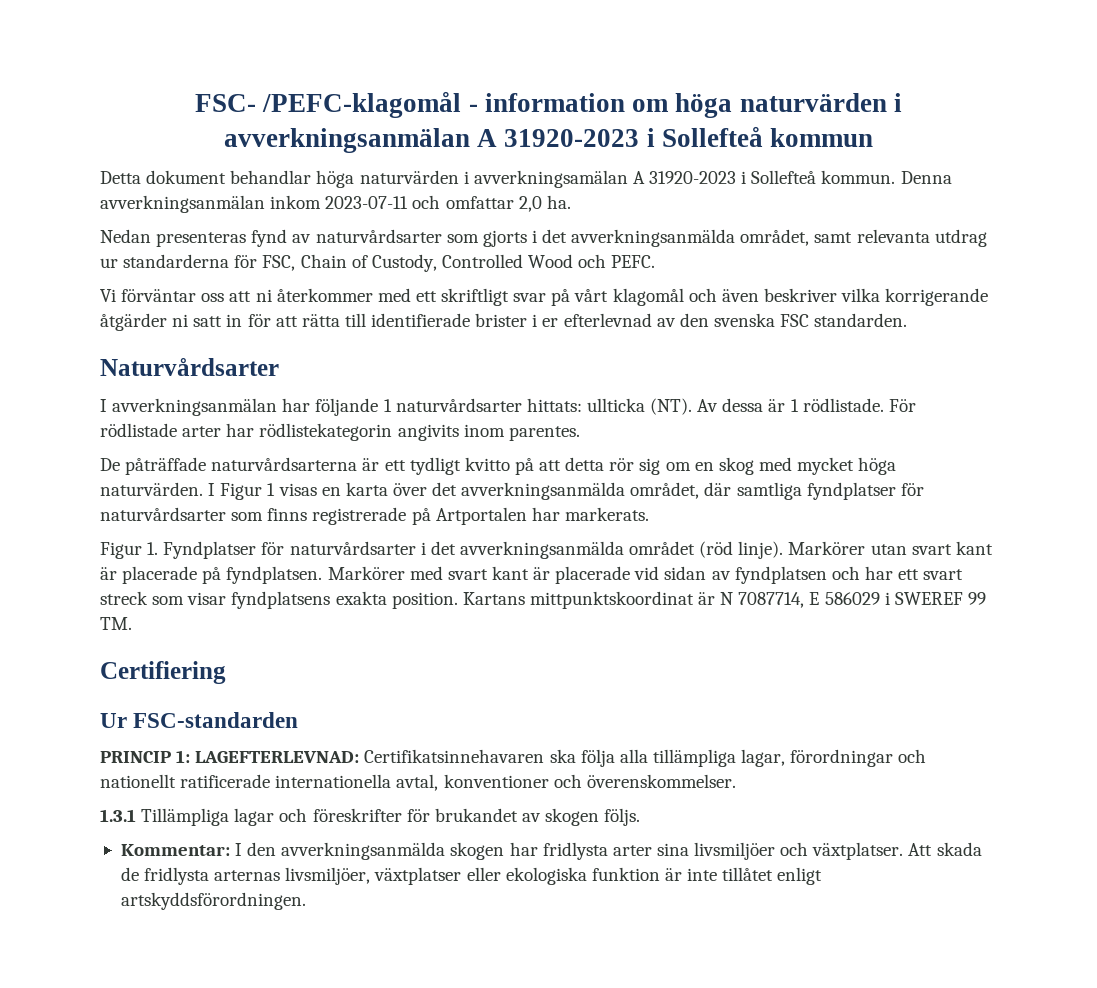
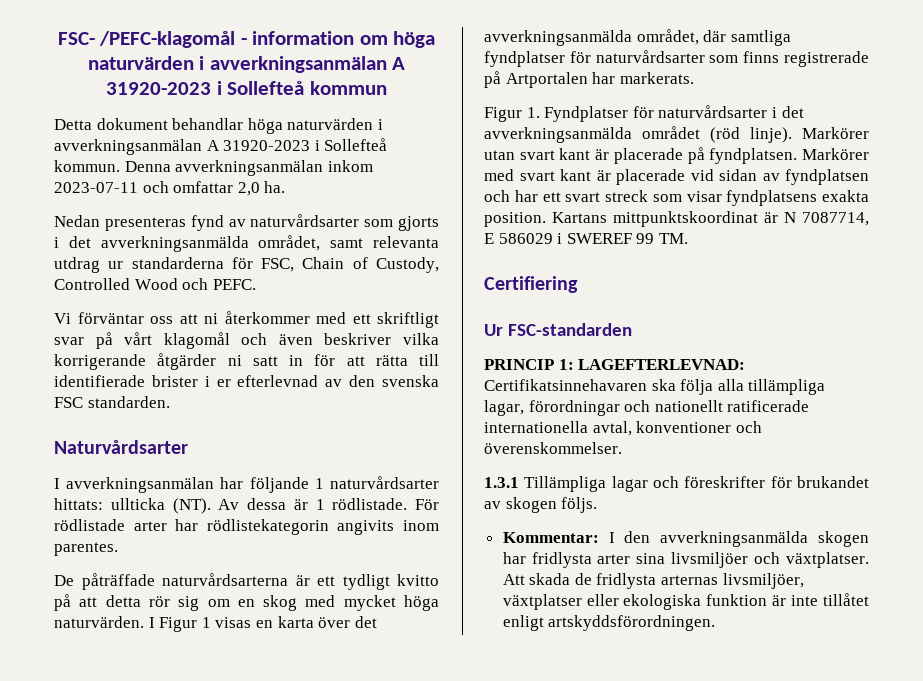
- Detta dokument behandlar höga naturvärden i avverkningsamälan A 31920-2023 i Sollefteå kommun.
+ Detta dokument behandlar höga naturvärden i avverkningsanmälan A 31920-2023 i Sollefteå kommun.

